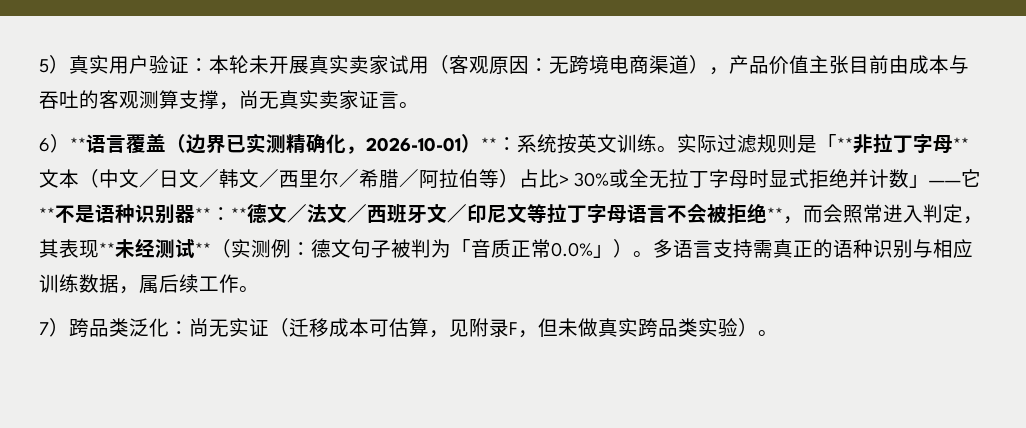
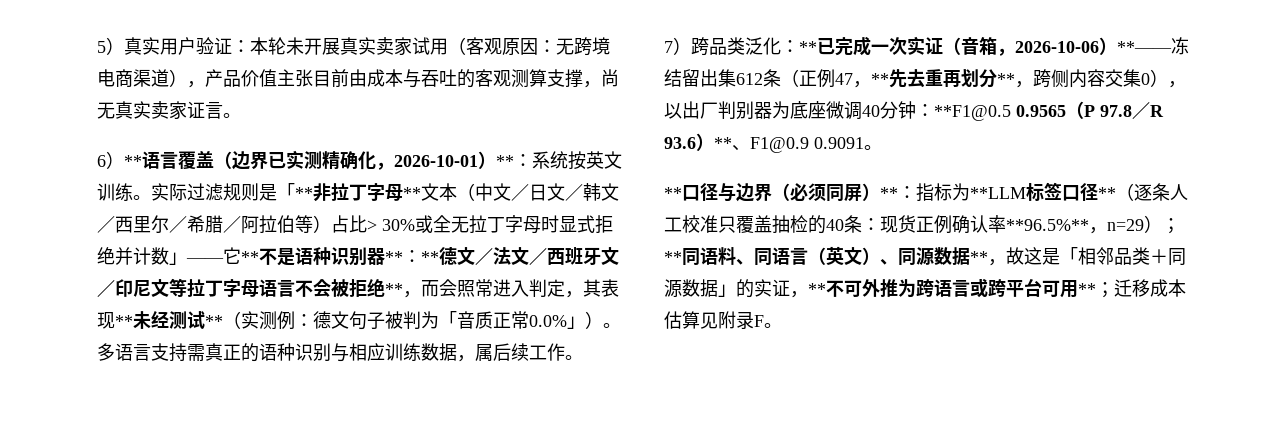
- 7）跨品类泛化：尚无实证（迁移成本可估算，见附录F，但未做真实跨品类实验）。
+ 7）跨品类泛化：**已完成一次实证（音箱，2026-10-06）**——冻结留出集612条（正例47，**先去重再划分**，跨侧内容交集0），以出厂判别器为底座微调40分钟：**F1@0.5 0.9565（P 97.8／R 93.6）**、F1@0.9 0.9091。
+ **口径与边界（必须同屏）**：指标为**LLM标签口径**（逐条人工校准只覆盖抽检的40条：现货正例确认率**96.5%**，n=29）；**同语料、同语言（英文）、同源数据**，故这是「相邻品类＋同源数据」的实证，**不可外推为跨语言或跨平台可用**；迁移成本估算见附录F。

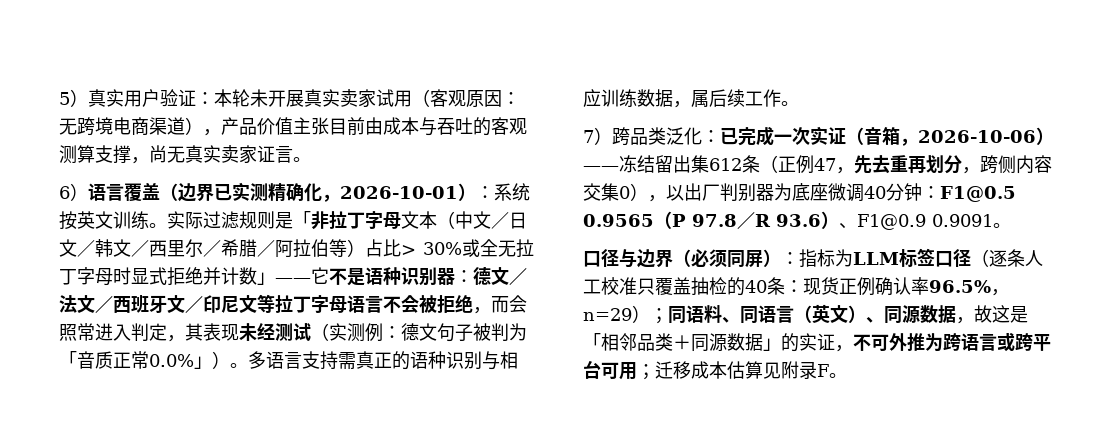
- 6）**语言覆盖（边界已实测精确化，2026-10-01）**：系统按英文训练。
+ 6）语言覆盖（边界已实测精确化，2026-10-01）：系统按英文训练。
- 实际过滤规则是「**非拉丁字母**文本（中文／日文／韩文／西里尔／希腊／阿拉伯等）占比> 30%或全无拉丁字母时显式拒绝并计数」——它**不是语种识别器**：**德文／法文／西班牙文／印尼文等拉丁字母语言不会被拒绝**，而会照常进入判定，其表现**未经测试**（实测例：
+ 实际过滤规则是「非拉丁字母文本（中文／日文／韩文／西里尔／希腊／阿拉伯等）占比> 30%或全无拉丁字母时显式拒绝并计数」——它不是语种识别器：德文／法文／西班牙文／印尼文等拉丁字母语言不会被拒绝，而会照常进入判定，其表现未经测试（实测例：
- 7）跨品类泛化：**已完成一次实证（音箱，2026-10-06）**——冻结留出集612条（正例47，**先去重再划分**，跨侧内容交集0），以出厂判别器为底座微调40分钟：**F1@0.5 0.9565（P 97.8／R 93.6）**、F1@0.9 0.9091。
+ 7）跨品类泛化：已完成一次实证（音箱，2026-10-06）——冻结留出集612条（正例47，先去重再划分，跨侧内容交集0），以出厂判别器为底座微调40分钟：F1@0.5 0.9565（P 97.8／R 93.6）、F1@0.9 0.9091。
- **口径与边界（必须同屏）**：指标为**LLM标签口径**（逐条人工校准只覆盖抽检的40条：现货正例确认率**96.5%**，n=29）；**同语料、同语言（英文）、同源数据**，故这是「相邻品类＋同源数据」的实证，**不可外推为跨语言或跨平台可用**；迁移成本估算见附录F。
+ 口径与边界（必须同屏）：指标为LLM标签口径（逐条人工校准只覆盖抽检的40条：现货正例确认率96.5%，n=29）；同语料、同语言（英文）、同源数据，故这是「相邻品类＋同源数据」的实证，不可外推为跨语言或跨平台可用；迁移成本估算见附录F。

